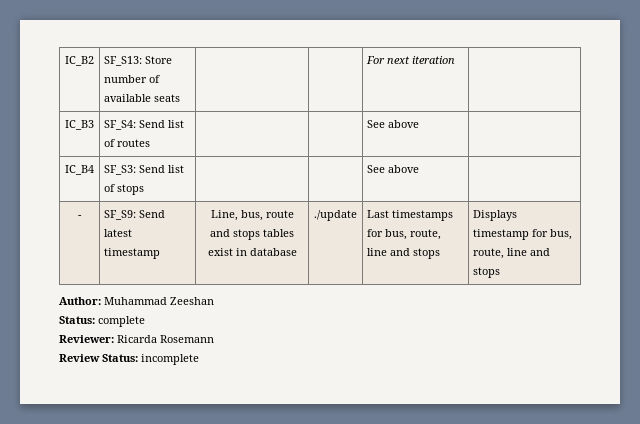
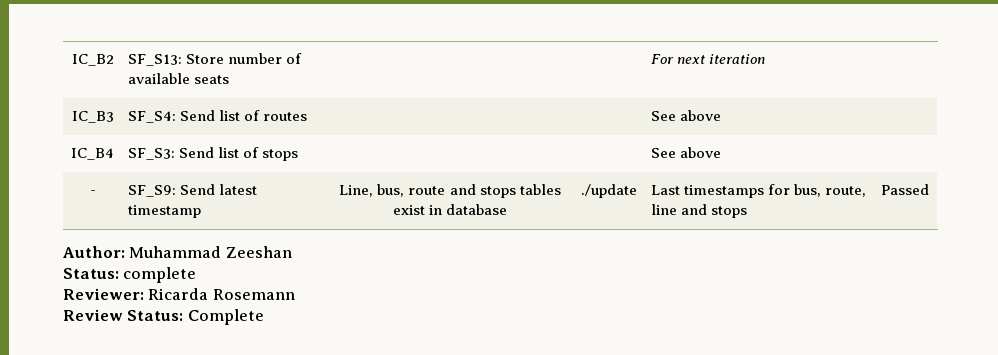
- - | SF_S9: Send latest timestamp | Line, bus, route and stops tables exist in database | ./update | Last timestamps for bus, route, line and stops | Displays timestamp for bus, route, line and stops
+ - | SF_S9: Send latest timestamp | Line, bus, route and stops tables exist in database | ./update | Last timestamps for bus, route, line and stops | Passed
- Review Status: incomplete
+ Review Status: Complete

